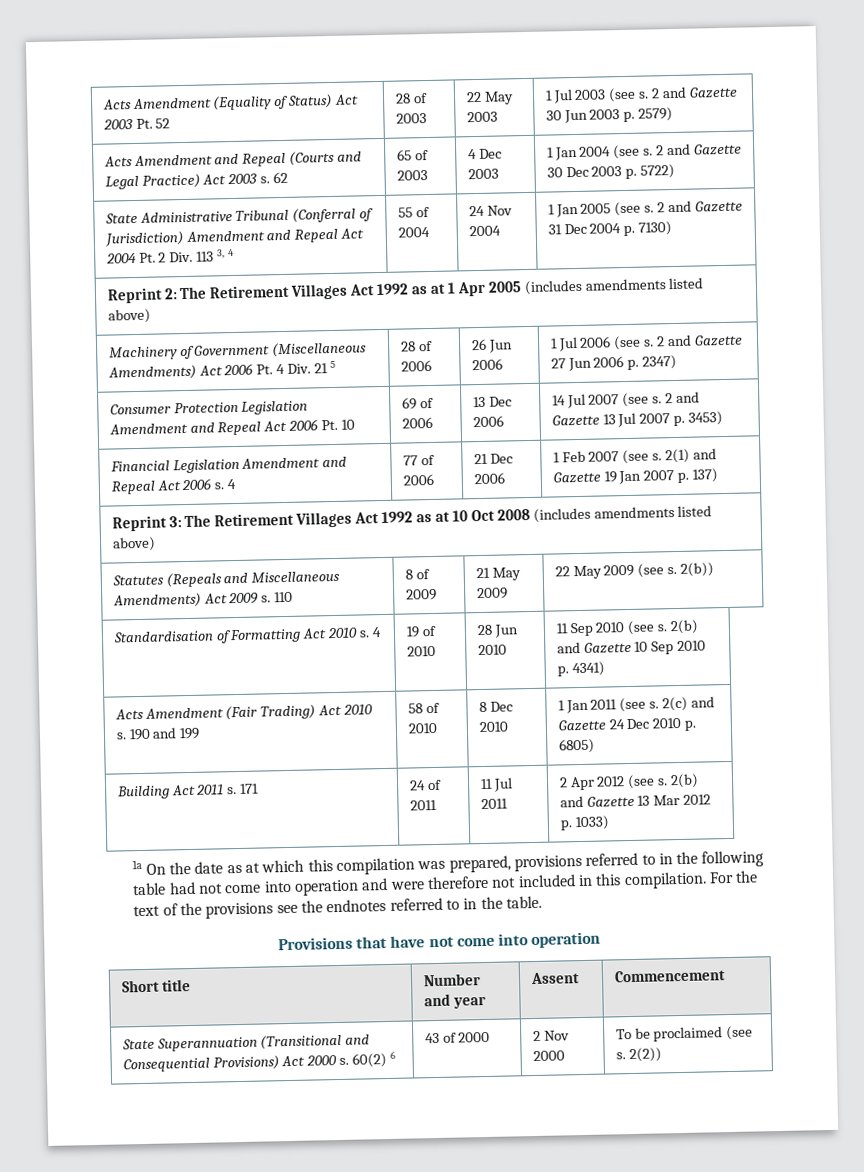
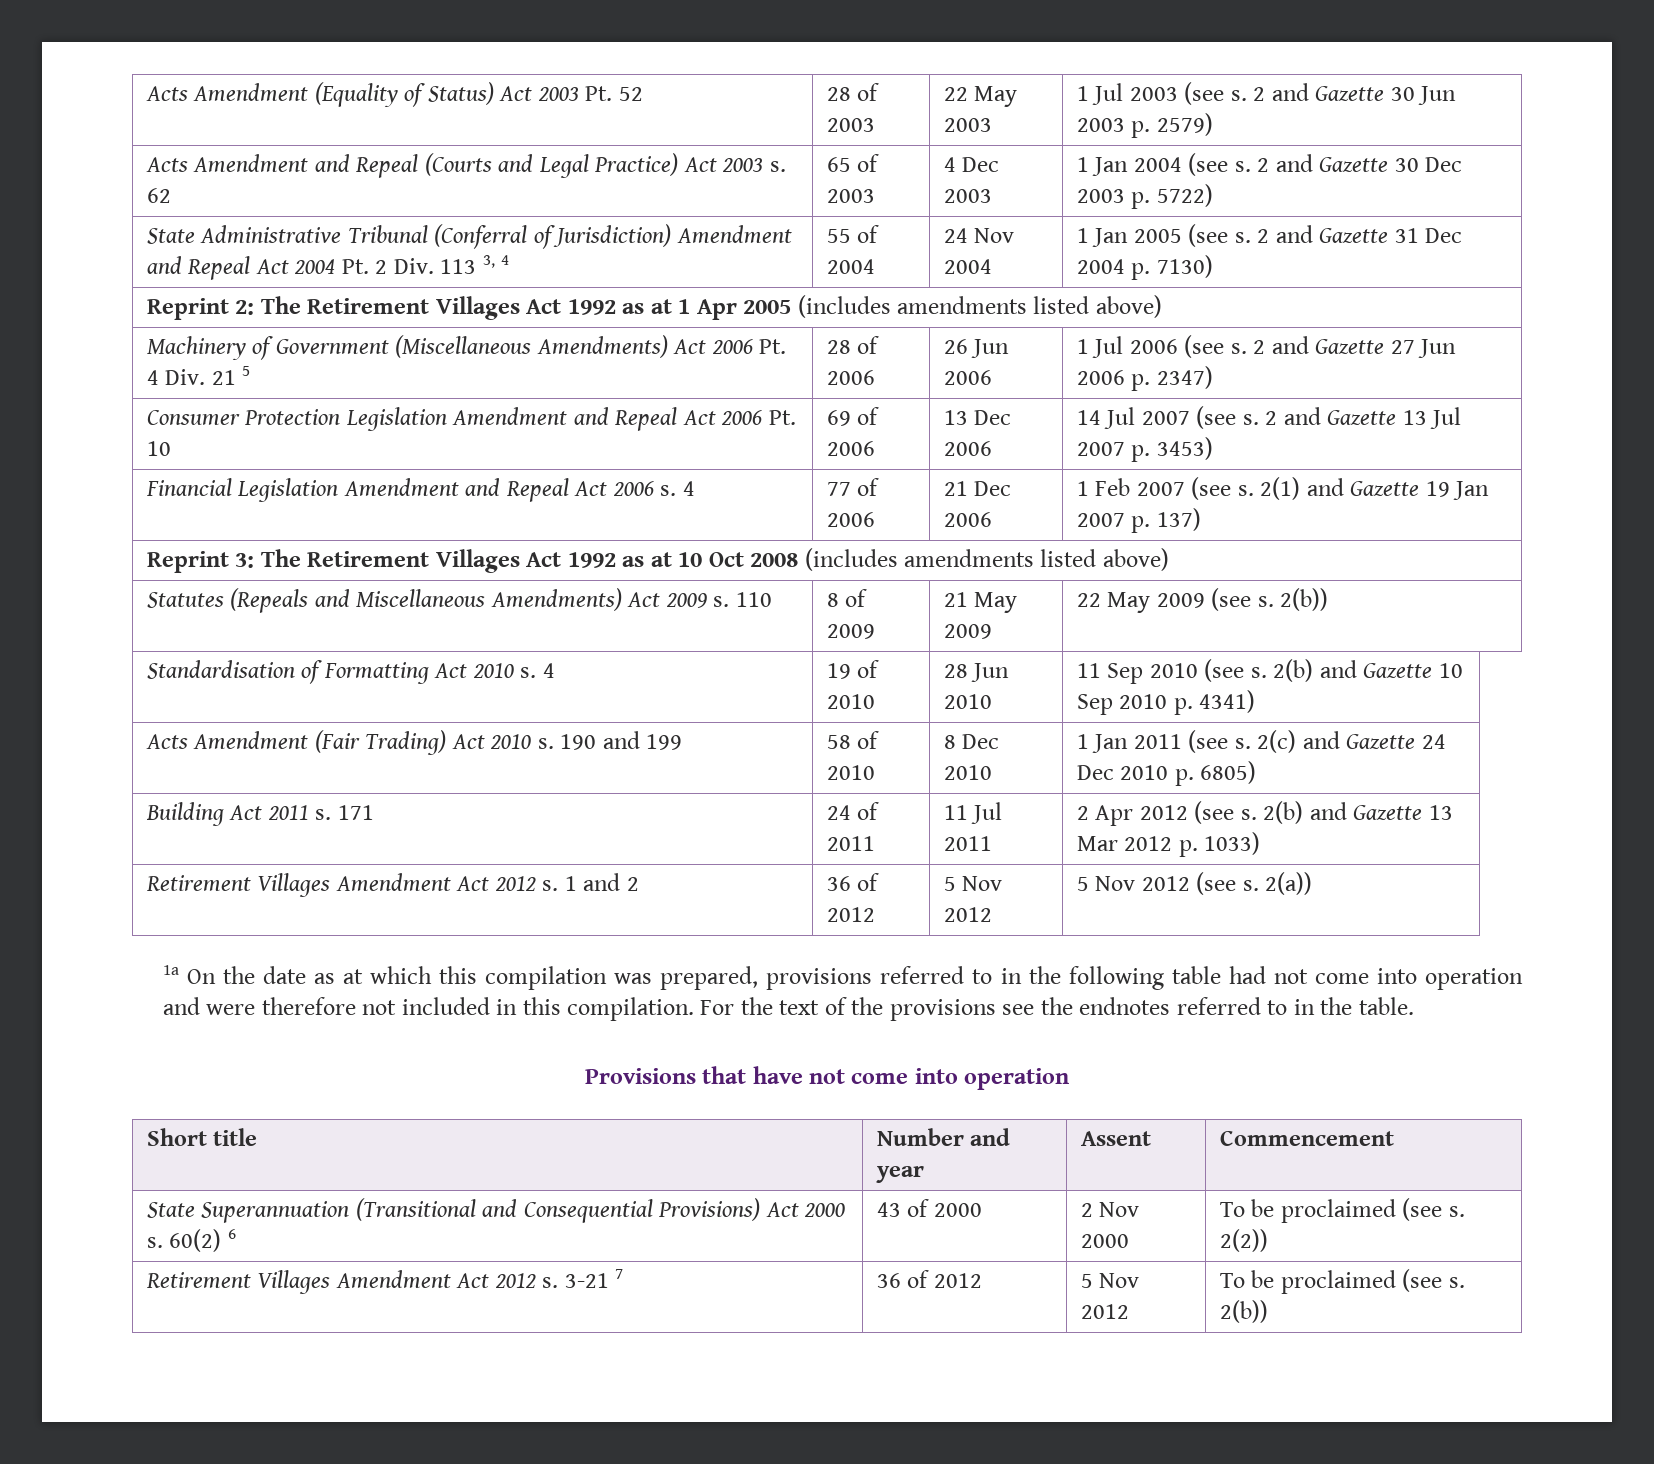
+ Retirement Villages Amendment Act 2012 s. 1 and 2 | 36 of 2012 | 5 Nov 2012 | 5 Nov 2012 (see s. 2(a))
+ Retirement Villages Amendment Act 2012 s. 3-21 7 | 36 of 2012 | 5 Nov 2012 | To be proclaimed (see s. 2(b))

